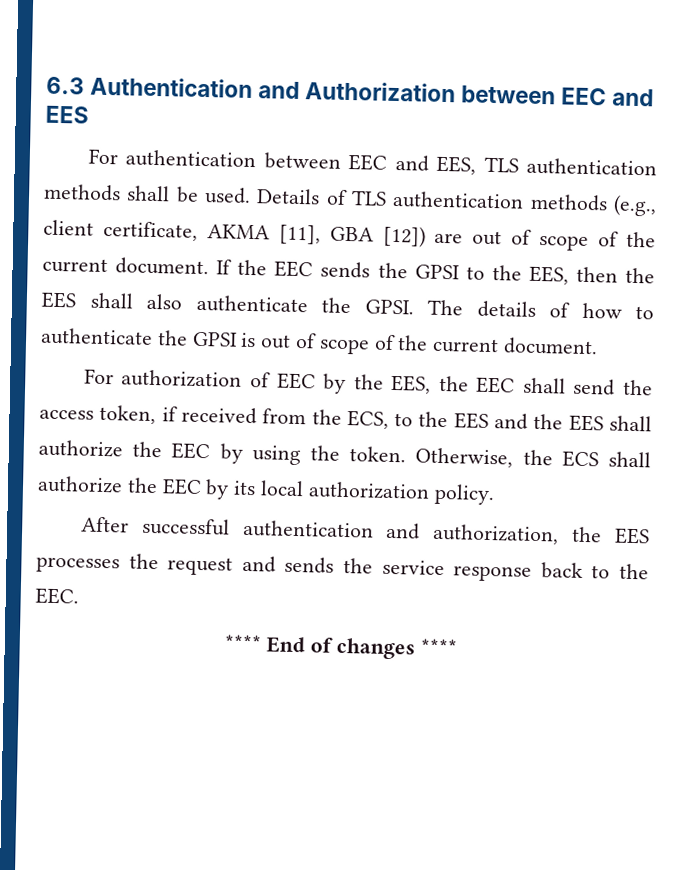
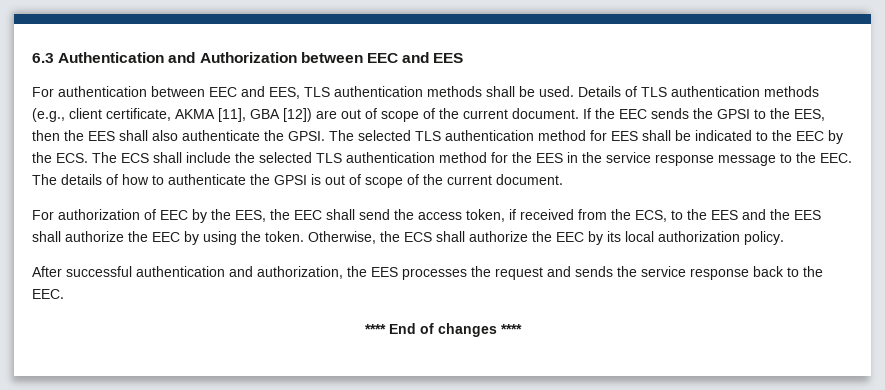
- The details of how to authenticate the GPSI is out of scope of the current document.
+ The selected TLS authentication method for EES shall be indicated to the EEC by the ECS. The ECS shall include the selected TLS authentication method for the EES in the service response message to the EEC. The details of how to authenticate the GPSI is out of scope of the current document.

